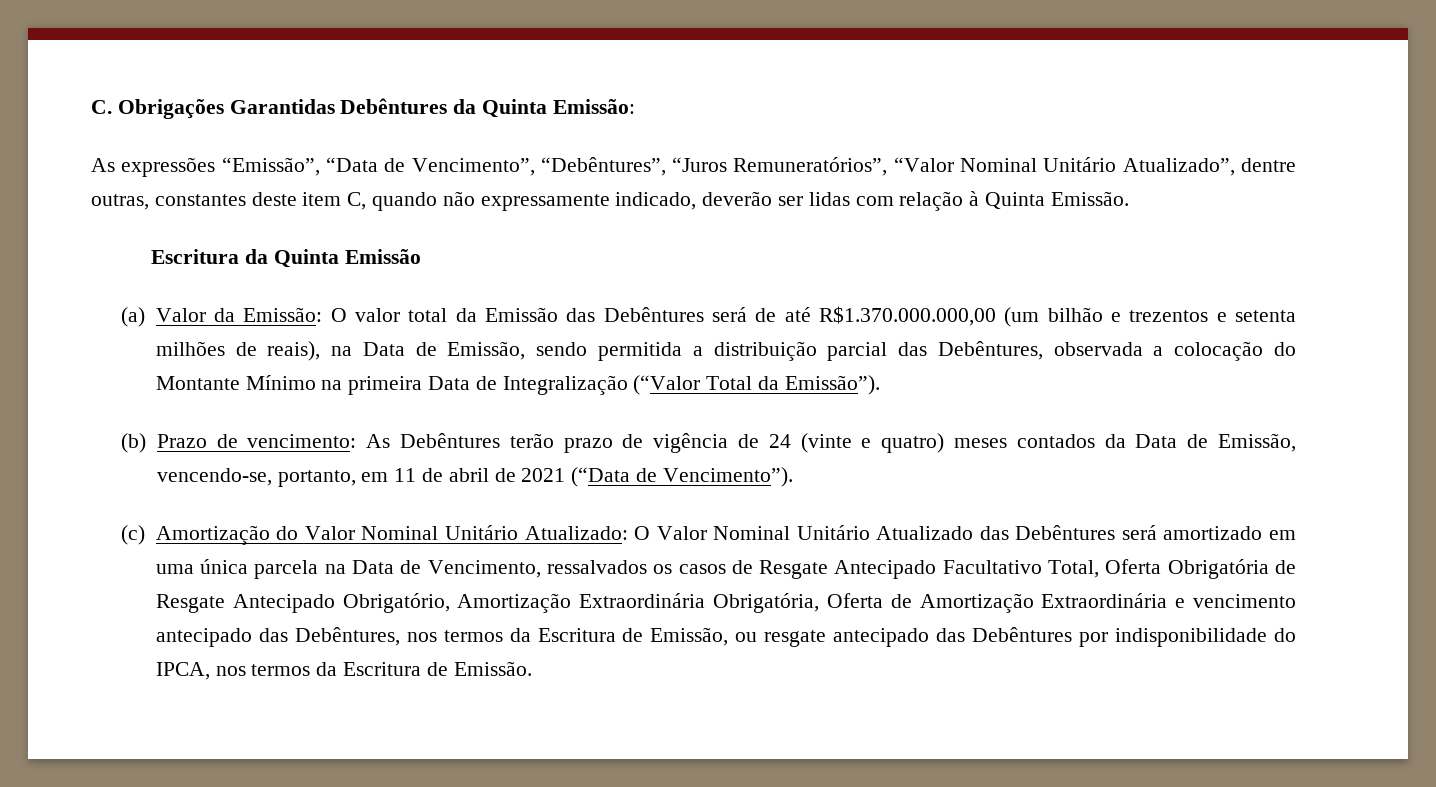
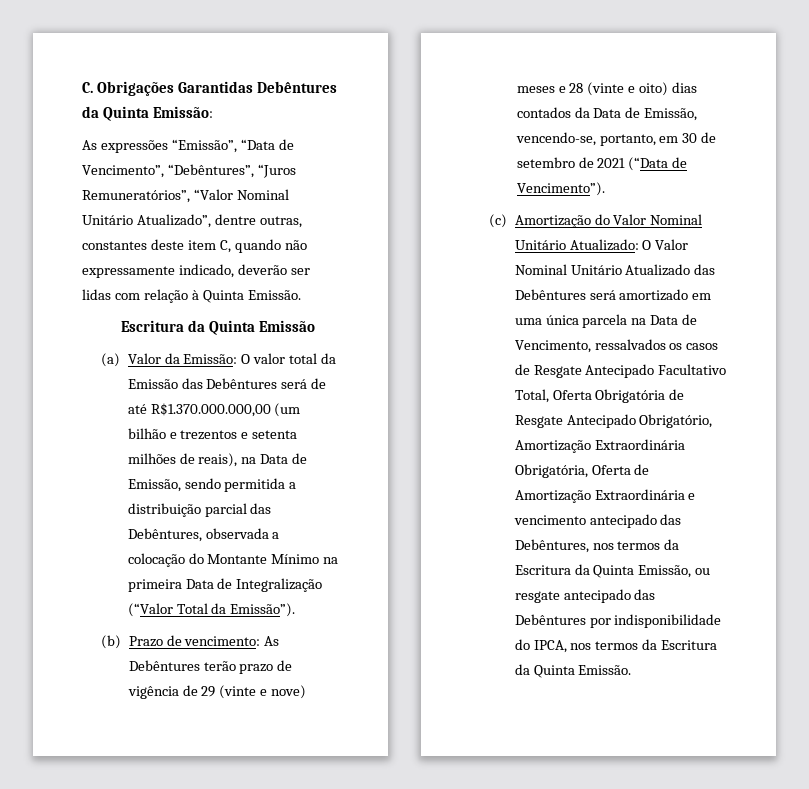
- (b) Prazo de vencimento: As Debêntures terão prazo de vigência de 24 (vinte e quatro) meses contados da Data de Emissão, vencendo-se, portanto, em 11 de abril de 2021 (“Data de Vencimento”).
+ (b) Prazo de vencimento: As Debêntures terão prazo de vigência de 29 (vinte e nove) meses e 28 (vinte e oito) dias contados da Data de Emissão, vencendo-se, portanto, em 30 de setembro de 2021 (“Data de Vencimento”).
- O Valor Nominal Unitário Atualizado das Debêntures será amortizado em uma única parcela na Data de Vencimento, ressalvados os casos de Resgate Antecipado Facultativo Total, Oferta Obrigatória de Resgate Antecipado Obrigatório, Amortização Extraordinária Obrigatória, Oferta de Amortização Extraordinária e vencimento antecipado das Debêntures, nos termos da Escritura de Emissão, ou resgate antecipado das Debêntures por indisponibilidade do IPCA, nos termos da Escritura de Emissão.
+ O Valor Nominal Unitário Atualizado das Debêntures será amortizado em uma única parcela na Data de Vencimento, ressalvados os casos de Resgate Antecipado Facultativo Total, Oferta Obrigatória de Resgate Antecipado Obrigatório, Amortização Extraordinária Obrigatória, Oferta de Amortização Extraordinária e vencimento antecipado das Debêntures, nos termos da Escritura da Quinta Emissão, ou resgate antecipado das Debêntures por indisponibilidade do IPCA, nos termos da Escritura da Quinta Emissão.

